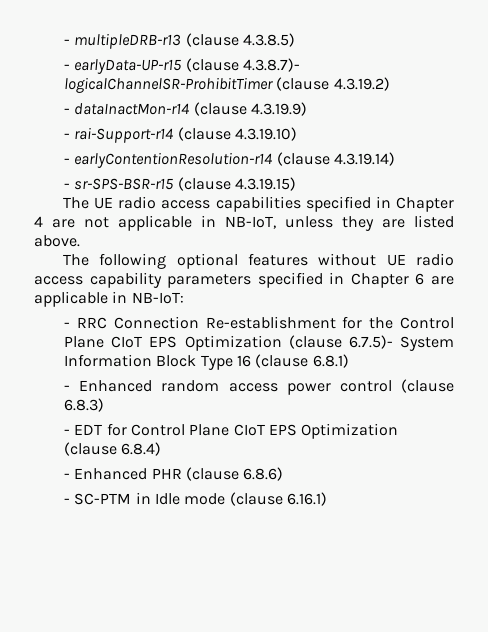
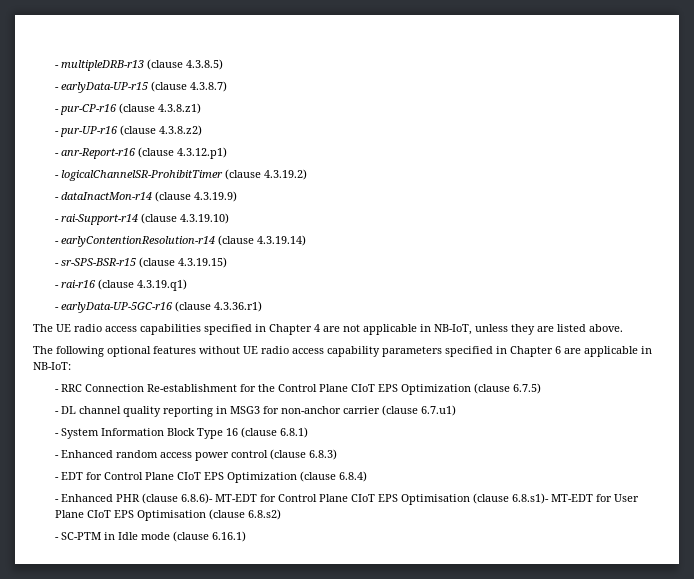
- - earlyData-UP-r15 (clause 4.3.8.7)- logicalChannelSR-ProhibitTimer (clause 4.3.19.2)
+ - earlyData-UP-r15 (clause 4.3.8.7)
+ - pur-CP-r16 (clause 4.3.8.z1)
+ - pur-UP-r16 (clause 4.3.8.z2)
+ - anr-Report-r16 (clause 4.3.12.p1)
+ - logicalChannelSR-ProhibitTimer (clause 4.3.19.2)
+ - rai-r16 (clause 4.3.19.q1)
+ - earlyData-UP-5GC-r16 (clause 4.3.36.r1)
- - RRC Connection Re-establishment for the Control Plane CIoT EPS Optimization (clause 6.7.5)- System Information Block Type 16 (clause 6.8.1)
+ - RRC Connection Re-establishment for the Control Plane CIoT EPS Optimization (clause 6.7.5)
+ - DL channel quality reporting in MSG3 for non-anchor carrier (clause 6.7.u1)
+ - System Information Block Type 16 (clause 6.8.1)
- - Enhanced PHR (clause 6.8.6)
+ - Enhanced PHR (clause 6.8.6)- MT-EDT for Control Plane CIoT EPS Optimisation (clause 6.8.s1)- MT-EDT for User Plane CIoT EPS Optimisation (clause 6.8.s2)

